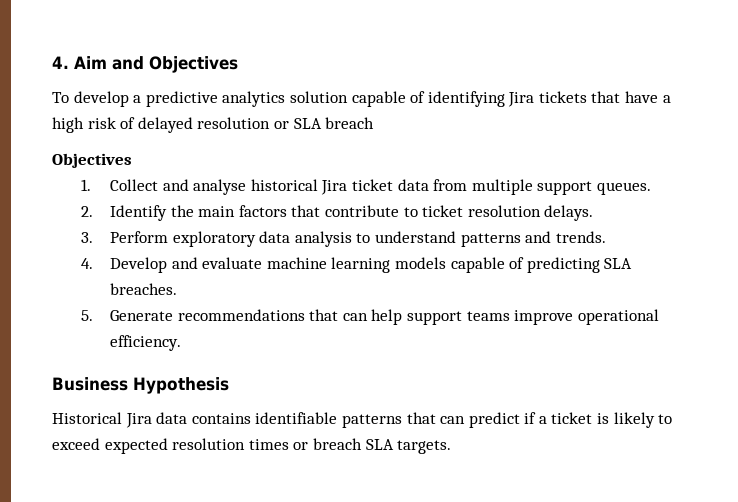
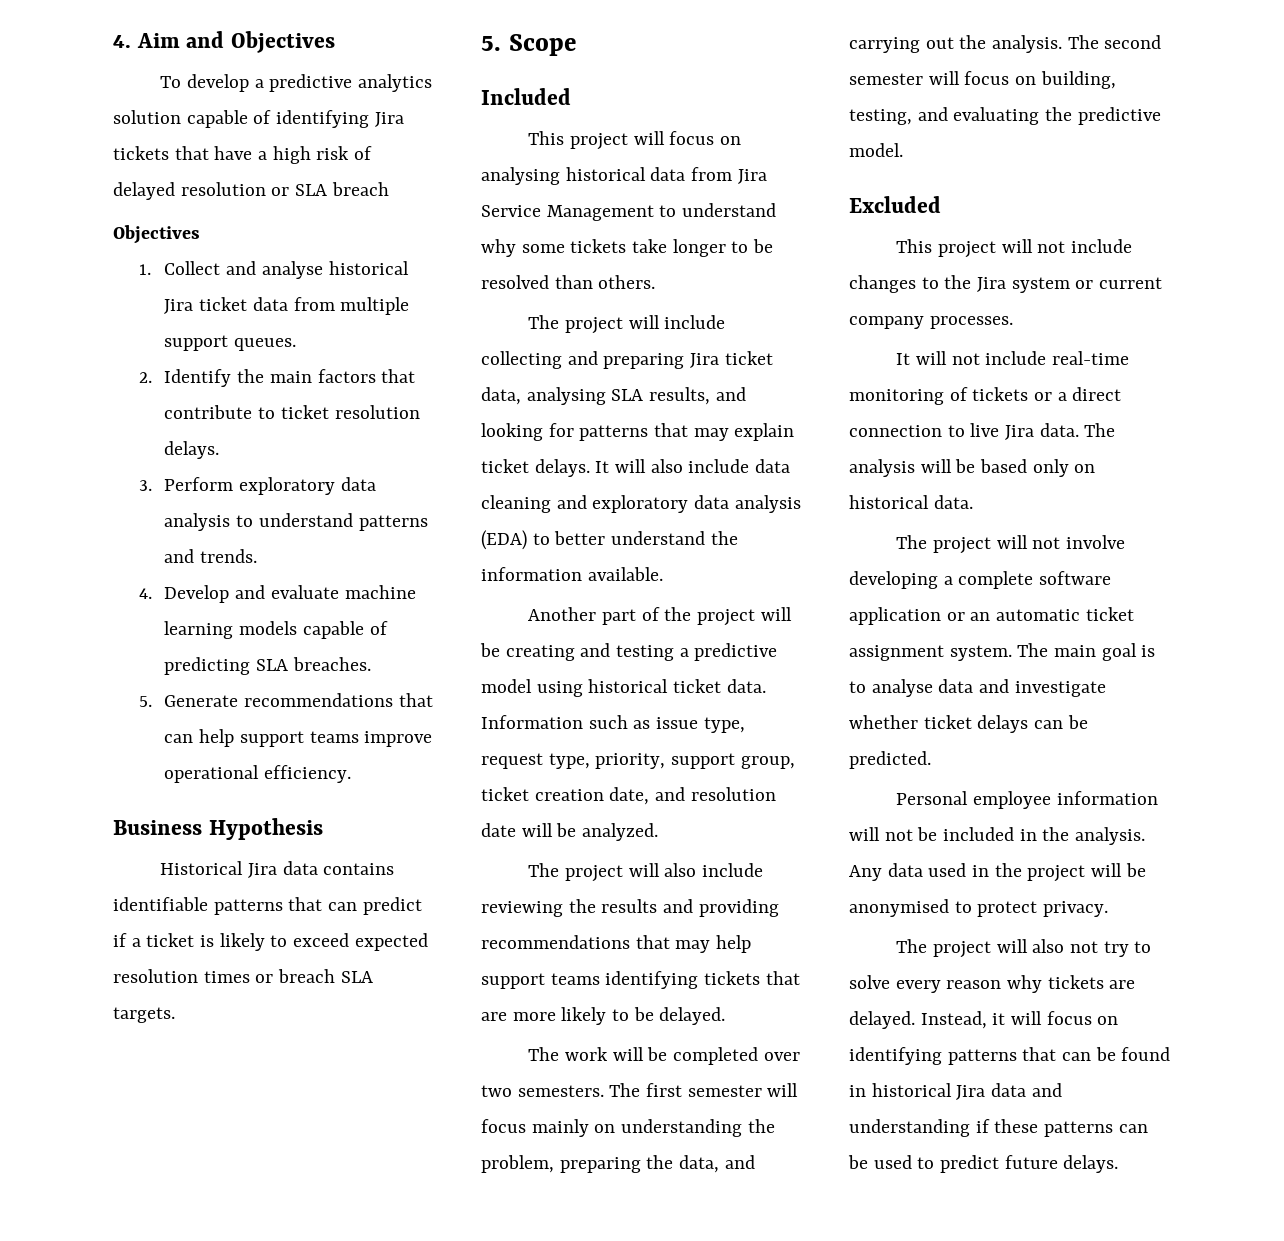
+ 5. Scope
+ Included
+ This project will focus on analysing historical data from Jira Service Management to understand why some tickets take longer to be resolved than others.
+ The project will include collecting and preparing Jira ticket data, analysing SLA results, and looking for patterns that may explain ticket delays. It will also include data cleaning and exploratory data analysis (EDA) to better understand the information available.
+ Another part of the project will be creating and testing a predictive model using historical ticket data. Information such as issue type, request type, priority, support group, ticket creation date, and resolution date will be analyzed.
+ The project will also include reviewing the results and providing recommendations that may help support teams identifying tickets that are more likely to be delayed.
+ The work will be completed over two semesters. The first semester will focus mainly on understanding the problem, preparing the data, and carrying out the analysis. The second semester will focus on building, testing, and evaluating the predictive model.
+ Excluded
+ This project will not include changes to the Jira system or current company processes.
+ It will not include real-time monitoring of tickets or a direct connection to live Jira data. The analysis will be based only on historical data.
+ The project will not involve developing a complete software application or an automatic ticket assignment system. The main goal is to analyse data and investigate whether ticket delays can be predicted.
+ Personal employee information will not be included in the analysis. Any data used in the project will be anonymised to protect privacy.
+ The project will also not try to solve every reason why tickets are delayed. Instead, it will focus on identifying patterns that can be found in historical Jira data and understanding if these patterns can be used to predict future delays.

